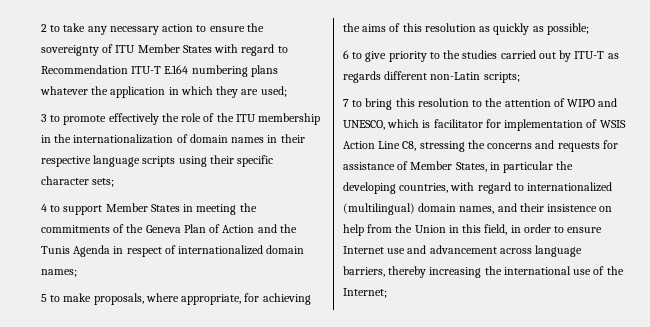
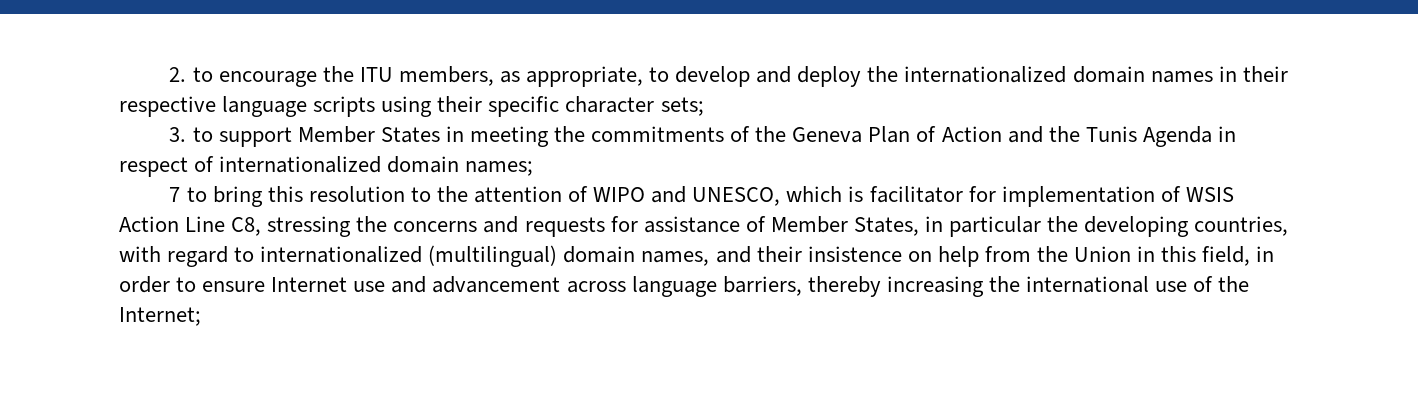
- 2 to take any necessary action to ensure the sovereignty of ITU Member States with regard to Recommendation ITU-T E.164 numbering plans whatever the application in which they are used;
- 3 to promote effectively the role of the ITU membership in the internationalization of domain names in their respective language scripts using their specific character sets;
+ 2. to encourage the ITU members, as appropriate, to develop and deploy the internationalized domain names in their respective language scripts using their specific character sets;
- 4 to support Member States in meeting the commitments of the Geneva Plan of Action and the Tunis Agenda in respect of internationalized domain names;
+ 3. to support Member States in meeting the commitments of the Geneva Plan of Action and the Tunis Agenda in respect of internationalized domain names;
- 5 to make proposals, where appropriate, for achieving the aims of this resolution as quickly as possible;
- 6 to give priority to the studies carried out by ITU-T as regards different non-Latin scripts;

